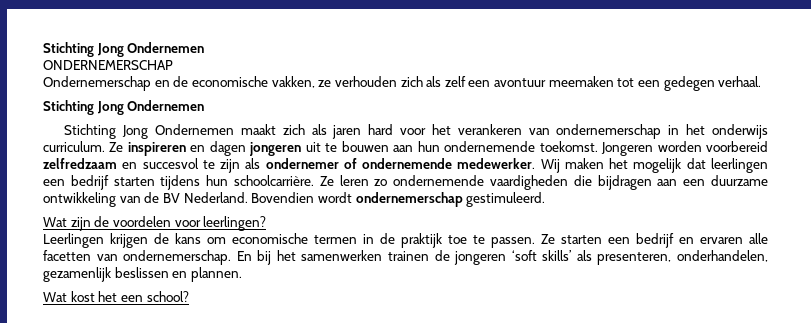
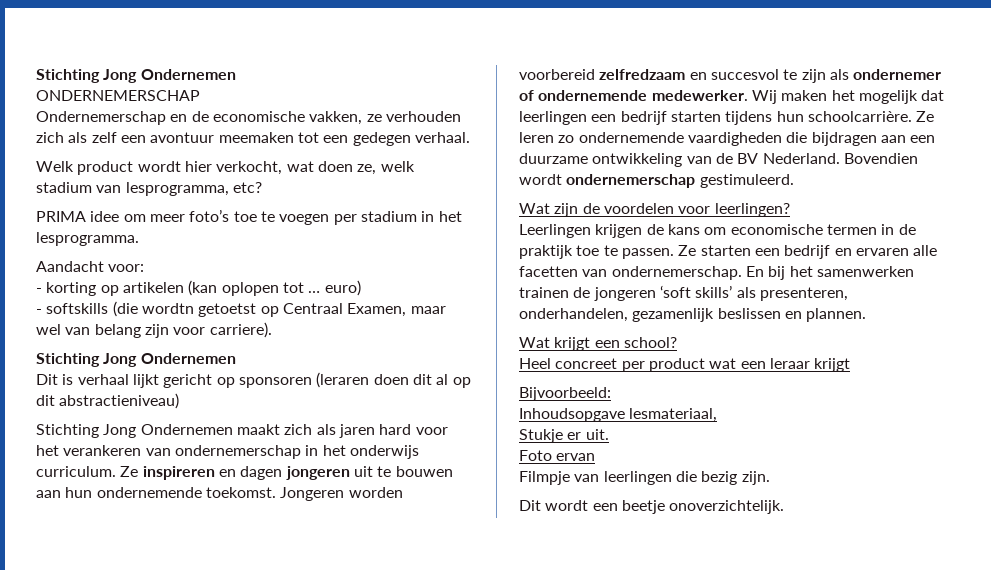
  Ondernemerschap en de economische vakken, ze verhouden zich als zelf een avontuur meemaken tot een gedegen verhaal.
+ Welk product wordt hier verkocht, wat doen ze, welk stadium van lesprogramma, etc?
+ PRIMA idee om meer foto’s toe te voegen per stadium in het lesprogramma.
+ Aandacht voor:
+ - korting op artikelen (kan oplopen tot … euro)
+ - softskills (die wordtn getoetst op Centraal Examen, maar wel van belang zijn voor carriere).
  Stichting Jong Ondernemen
+ Dit is verhaal lijkt gericht op sponsoren (leraren doen dit al op dit abstractieniveau)
- Wat kost het een school?
+ Wat krijgt een school?
+ Heel concreet per product wat een leraar krijgt
+ Bijvoorbeeld:
+ Inhoudsopgave lesmateriaal,
+ Stukje er uit.
+ Foto ervan
+ Filmpje van leerlingen die bezig zijn.
+ Dit wordt een beetje onoverzichtelijk.

